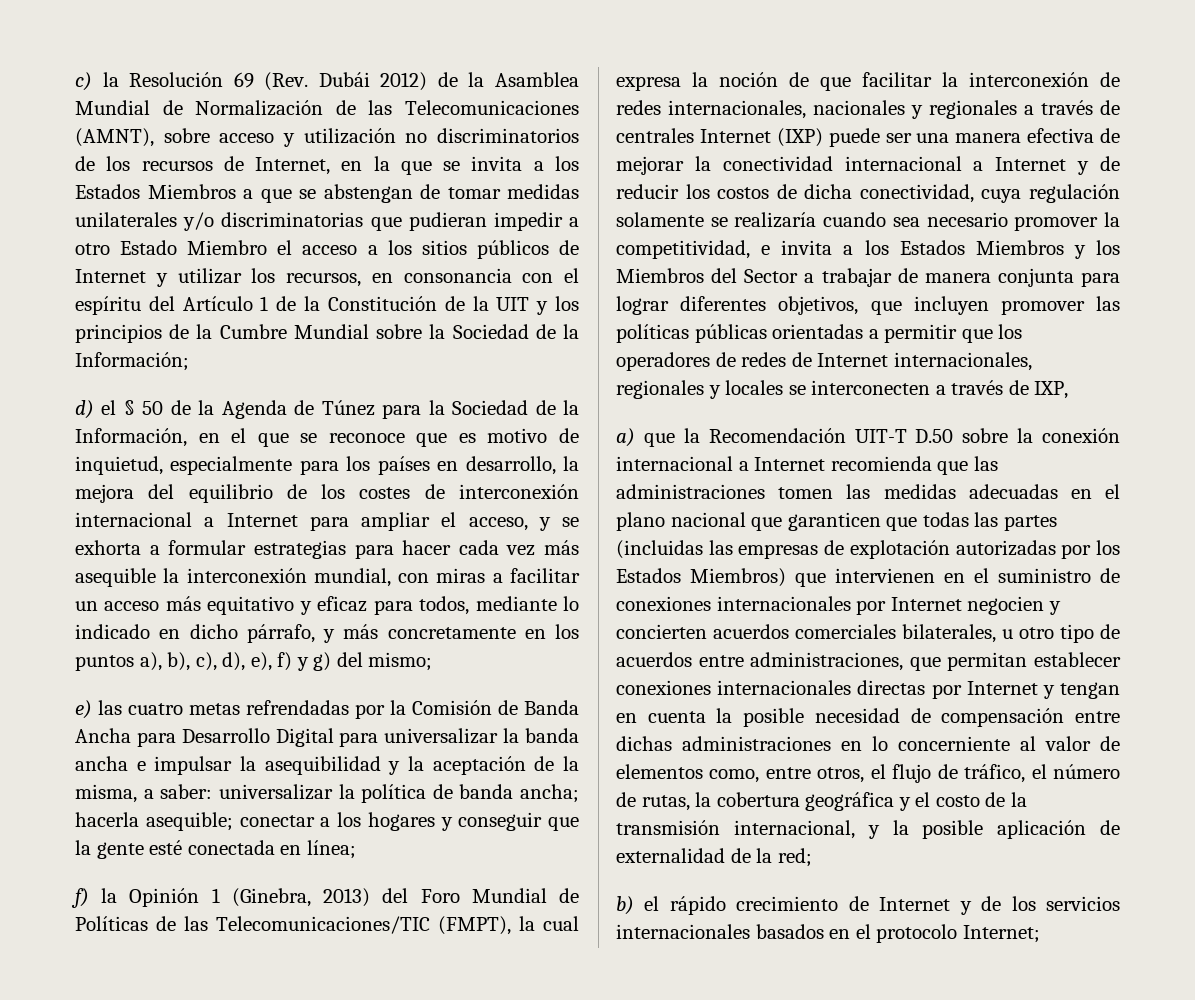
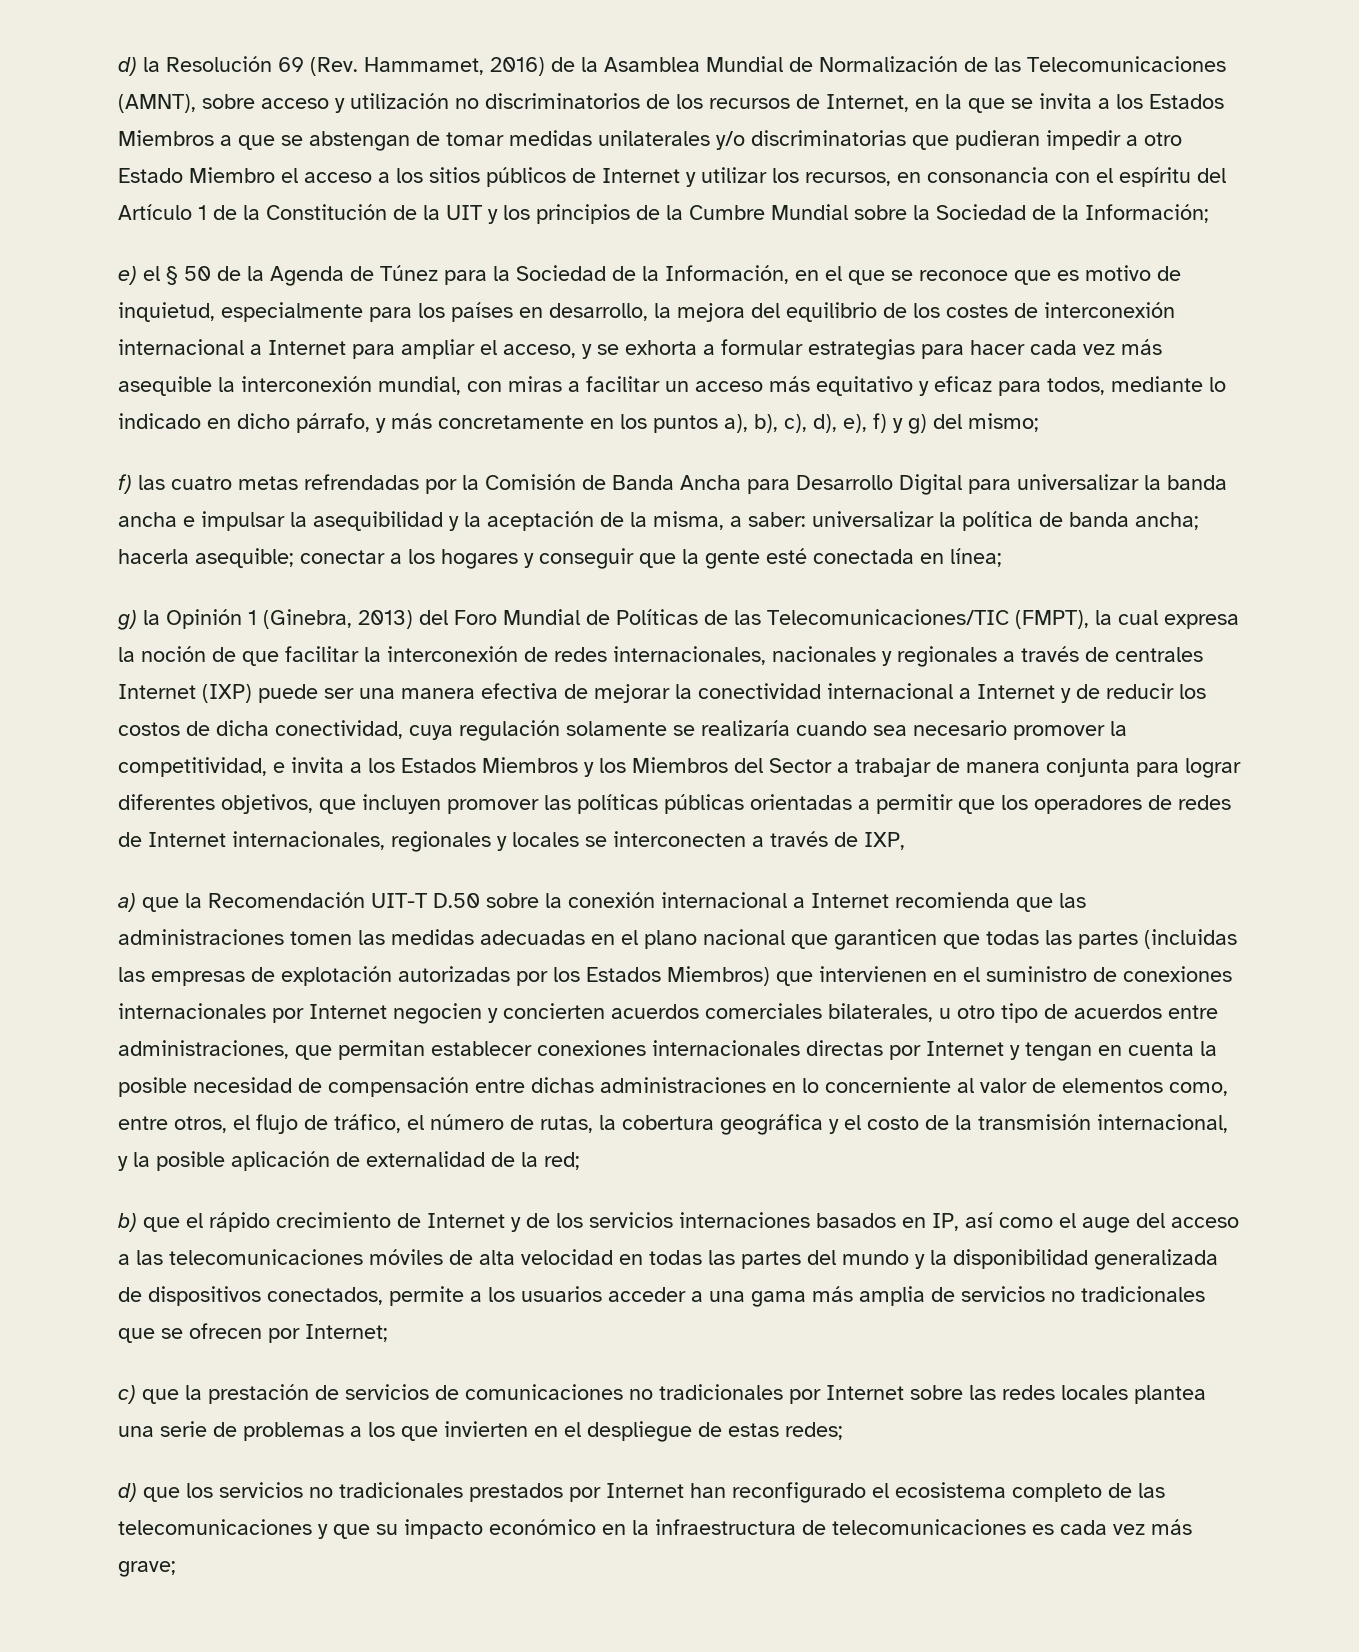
- c) la Resolución 69 (Rev. Dubái 2012) de la Asamblea Mundial de Normalización de las Telecomunicaciones (AMNT), sobre acceso y utilización no discriminatorios de los recursos de Internet, en la que se invita a los Estados Miembros a que se abstengan de tomar medidas unilaterales y/o discriminatorias que pudieran impedir a otro Estado Miembro el acceso a los sitios públicos de Internet y utilizar los recursos, en consonancia con el espíritu del Artículo 1 de la Constitución de la UIT y los principios de la Cumbre Mundial sobre la Sociedad de la Información;
+ d) la Resolución 69 (Rev. Hammamet, 2016) de la Asamblea Mundial de Normalización de las Telecomunicaciones (AMNT), sobre acceso y utilización no discriminatorios de los recursos de Internet, en la que se invita a los Estados Miembros a que se abstengan de tomar medidas unilaterales y/o discriminatorias que pudieran impedir a otro Estado Miembro el acceso a los sitios públicos de Internet y utilizar los recursos, en consonancia con el espíritu del Artículo 1 de la Constitución de la UIT y los principios de la Cumbre Mundial sobre la Sociedad de la Información;
- d) el § 50 de la Agenda de Túnez para la Sociedad de la Información, en el que se reconoce que es motivo de inquietud, especialmente para los países en desarrollo, la mejora del equilibrio de los costes de interconexión internacional a Internet para ampliar el acceso, y se exhorta a formular estrategias para hacer cada vez más asequible la interconexión mundial, con miras a facilitar un acceso más equitativo y eficaz para todos, mediante lo indicado en dicho párrafo, y más concretamente en los puntos a), b), c), d), e), f) y g) del mismo;
+ e) el § 50 de la Agenda de Túnez para la Sociedad de la Información, en el que se reconoce que es motivo de inquietud, especialmente para los países en desarrollo, la mejora del equilibrio de los costes de interconexión internacional a Internet para ampliar el acceso, y se exhorta a formular estrategias para hacer cada vez más asequible la interconexión mundial, con miras a facilitar un acceso más equitativo y eficaz para todos, mediante lo indicado en dicho párrafo, y más concretamente en los puntos a), b), c), d), e), f) y g) del mismo;
- e) las cuatro metas refrendadas por la Comisión de Banda Ancha para Desarrollo Digital para universalizar la banda ancha e impulsar la asequibilidad y la aceptación de la misma, a saber: universalizar la política de banda ancha; hacerla asequible; conectar a los hogares y conseguir que la gente esté conectada en línea;
+ f) las cuatro metas refrendadas por la Comisión de Banda Ancha para Desarrollo Digital para universalizar la banda ancha e impulsar la asequibilidad y la aceptación de la misma, a saber: universalizar la política de banda ancha; hacerla asequible; conectar a los hogares y conseguir que la gente esté conectada en línea;
- f) la Opinión 1 (Ginebra, 2013) del Foro Mundial de Políticas de las Telecomunicaciones/TIC (FMPT), la cual expresa la noción de que facilitar la interconexión de redes internacionales, nacionales y regionales a través de centrales Internet (IXP) puede ser una manera efectiva de mejorar la conectividad internacional a Internet y de reducir los costos de dicha conectividad, cuya regulación solamente se realizaría cuando sea necesario promover la competitividad, e invita a los Estados Miembros y los Miembros del Sector a trabajar de manera conjunta para lograr diferentes objetivos, que incluyen promover las políticas públicas orientadas a permitir que los operadores de redes de Internet internacionales, regionales y locales se interconecten a través de IXP,
+ g) la Opinión 1 (Ginebra, 2013) del Foro Mundial de Políticas de las Telecomunicaciones/TIC (FMPT), la cual expresa la noción de que facilitar la interconexión de redes internacionales, nacionales y regionales a través de centrales Internet (IXP) puede ser una manera efectiva de mejorar la conectividad internacional a Internet y de reducir los costos de dicha conectividad, cuya regulación solamente se realizaría cuando sea necesario promover la competitividad, e invita a los Estados Miembros y los Miembros del Sector a trabajar de manera conjunta para lograr diferentes objetivos, que incluyen promover las políticas públicas orientadas a permitir que los operadores de redes de Internet internacionales, regionales y locales se interconecten a través de IXP,
- b) el rápido crecimiento de Internet y de los servicios internacionales basados en el protocolo Internet;
+ b) que el rápido crecimiento de Internet y de los servicios internaciones basados en IP, así como el auge del acceso a las telecomunicaciones móviles de alta velocidad en todas las partes del mundo y la disponibilidad generalizada de dispositivos conectados, permite a los usuarios acceder a una gama más amplia de servicios no tradicionales que se ofrecen por Internet;
+ c) que la prestación de servicios de comunicaciones no tradicionales por Internet sobre las redes locales plantea una serie de problemas a los que invierten en el despliegue de estas redes;
+ d) que los servicios no tradicionales prestados por Internet han reconfigurado el ecosistema completo de las telecomunicaciones y que su impacto económico en la infraestructura de telecomunicaciones es cada vez más grave;

